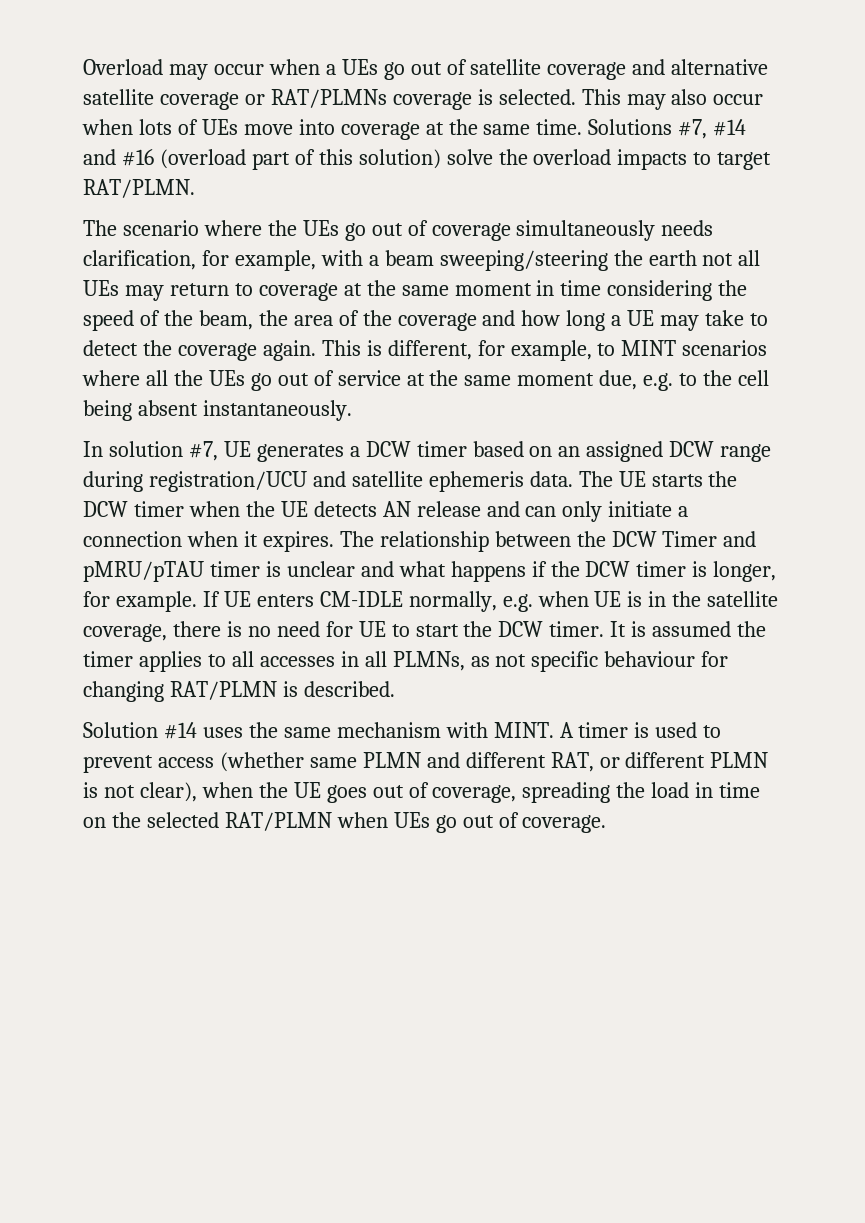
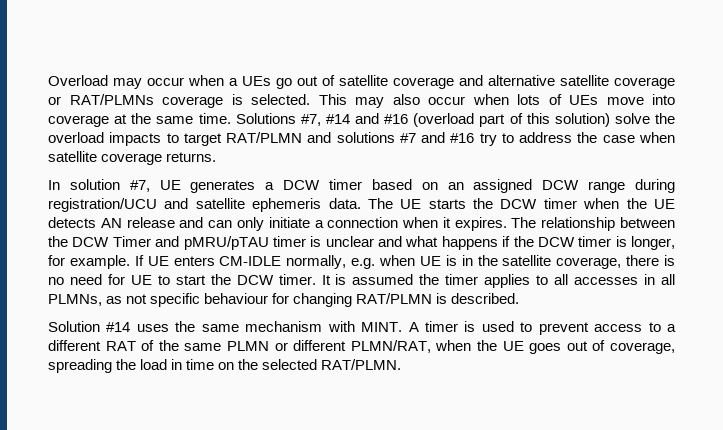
- Solutions #7, #14 and #16 (overload part of this solution) solve the overload impacts to target RAT/PLMN.
- The scenario where the UEs go out of coverage simultaneously needs clarification, for example, with a beam sweeping/steering the earth not all UEs may return to coverage at the same moment in time considering the speed of the beam, the area of the coverage and how long a UE may take to detect the coverage again. This is different, for example, to MINT scenarios where all the UEs go out of service at the same moment due, e.g. to the cell being absent instantaneously.
+ Solutions #7, #14 and #16 (overload part of this solution) solve the overload impacts to target RAT/PLMN and solutions #7 and #16 try to address the case when satellite coverage returns.
- A timer is used to prevent access (whether same PLMN and different RAT, or different PLMN is not clear), when the UE goes out of coverage, spreading the load in time on the selected RAT/PLMN when UEs go out of coverage.
+ A timer is used to prevent access to a different RAT of the same PLMN or different PLMN/RAT, when the UE goes out of coverage, spreading the load in time on the selected RAT/PLMN.

